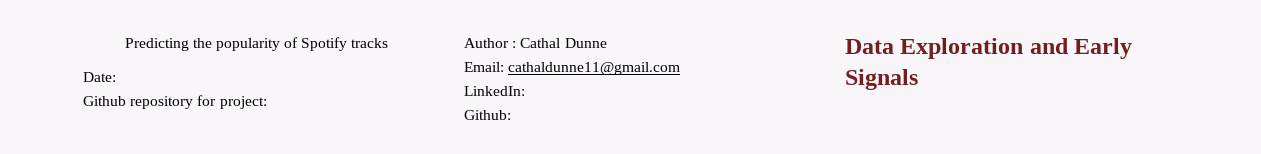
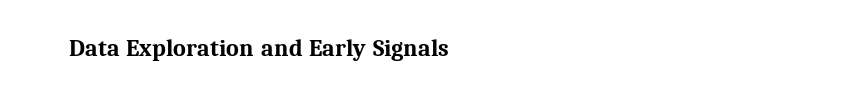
- Predicting the popularity of Spotify tracks
- Date:
- Github repository for project:
- Author : Cathal Dunne
- Email: cathaldunne11@gmail.com
- LinkedIn:
- Github:

